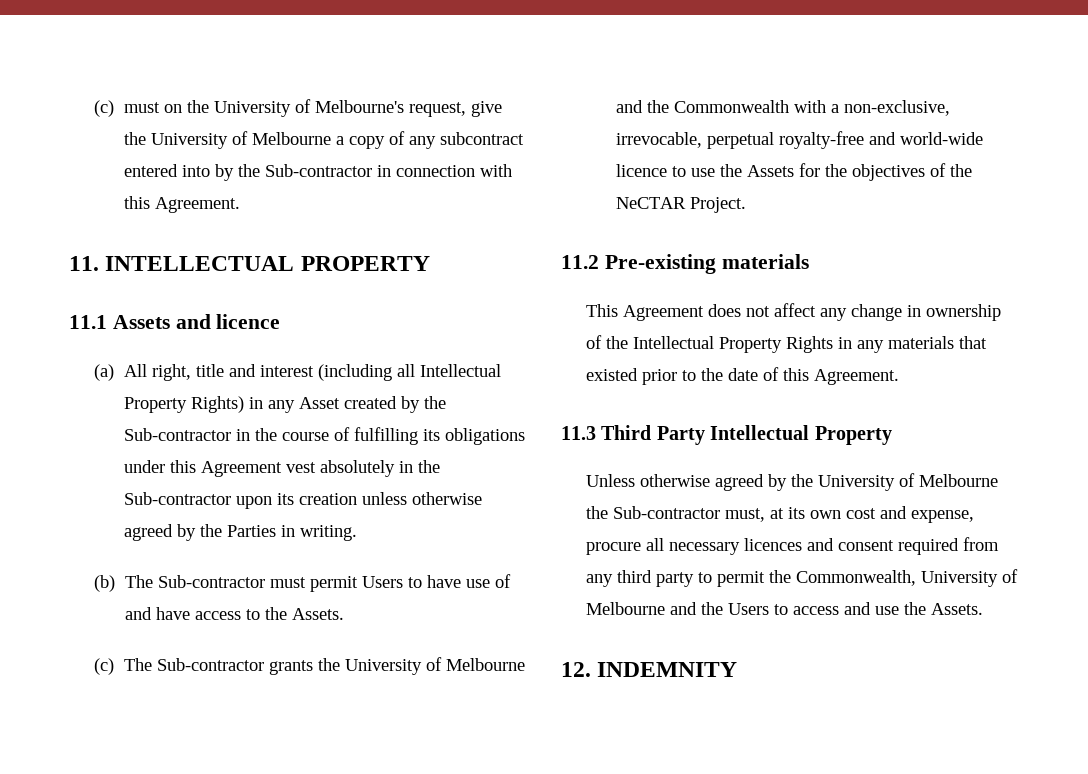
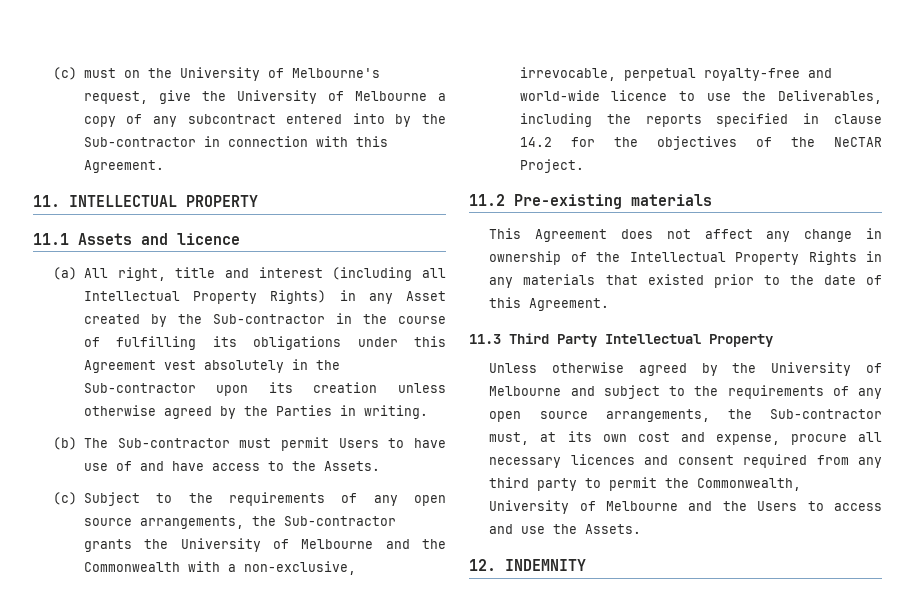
- (c) The Sub-contractor grants the University of Melbourne and the Commonwealth with a non-exclusive, irrevocable, perpetual royalty-free and world-wide licence to use the Assets for the objectives of the NeCTAR Project.
+ (c) Subject to the requirements of any open source arrangements, the Sub-contractor grants the University of Melbourne and the Commonwealth with a non-exclusive, irrevocable, perpetual royalty-free and world-wide licence to use the Deliverables, including the reports specified in clause 14.2 for the objectives of the NeCTAR Project.
- Unless otherwise agreed by the University of Melbourne the Sub-contractor must, at its own cost and expense, procure all necessary licences and consent required from any third party to permit the Commonwealth, University of Melbourne and the Users to access and use the Assets.
+ Unless otherwise agreed by the University of Melbourne and subject to the requirements of any open source arrangements, the Sub-contractor must, at its own cost and expense, procure all necessary licences and consent required from any third party to permit the Commonwealth, University of Melbourne and the Users to access and use the Assets.

